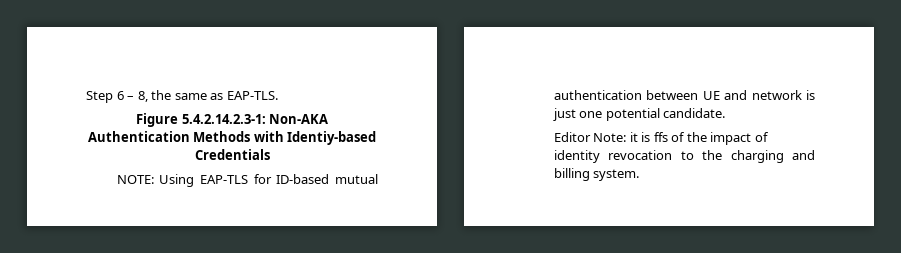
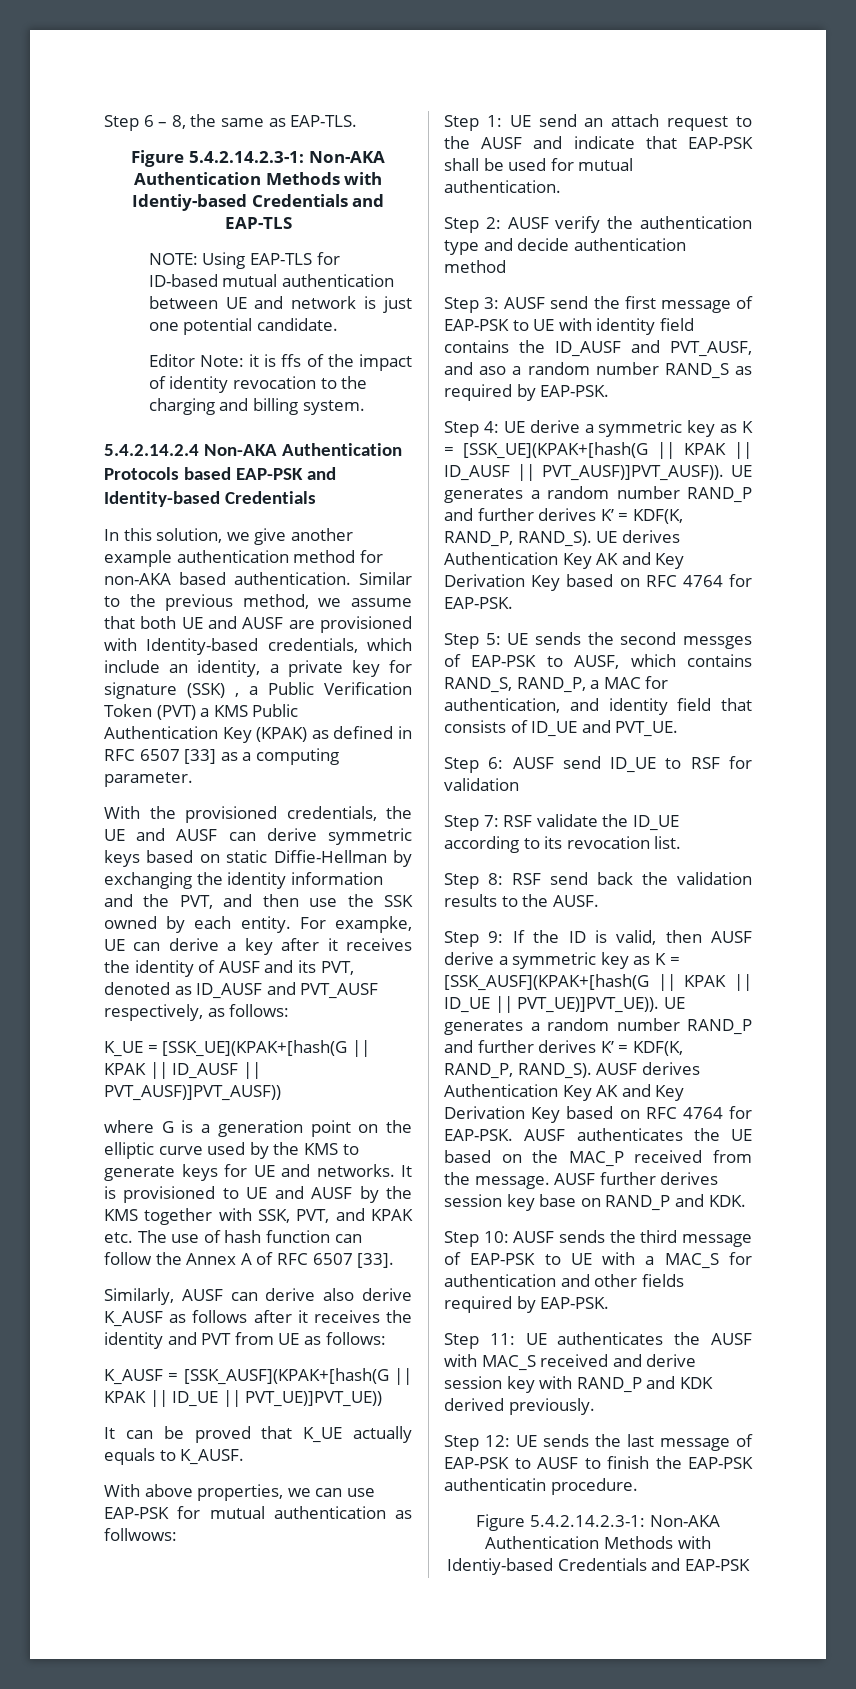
- Figure 5.4.2.14.2.3-1: Non-AKA Authentication Methods with Identiy-based Credentials
+ Figure 5.4.2.14.2.3-1: Non-AKA Authentication Methods with Identiy-based Credentials and EAP-TLS
+ 5.4.2.14.2.4 Non-AKA Authentication Protocols based EAP-PSK and Identity-based Credentials
+ In this solution, we give another example authentication method for non-AKA based authentication. Similar to the previous method, we assume that both UE and AUSF are provisioned with Identity-based credentials, which include an identity, a private key for signature (SSK) , a Public Verification Token (PVT) a KMS Public Authentication Key (KPAK) as defined in RFC 6507 [33] as a computing parameter.
+ With the provisioned credentials, the UE and AUSF can derive symmetric keys based on static Diffie-Hellman by exchanging the identity information and the PVT, and then use the SSK owned by each entity. For exampke, UE can derive a key after it receives the identity of AUSF and its PVT, denoted as ID_AUSF and PVT_AUSF respectively, as follows:
+ K_UE = [SSK_UE](KPAK+[hash(G || KPAK || ID_AUSF || PVT_AUSF)]PVT_AUSF))
+ where G is a generation point on the elliptic curve used by the KMS to generate keys for UE and networks. It is provisioned to UE and AUSF by the KMS together with SSK, PVT, and KPAK etc. The use of hash function can follow the Annex A of RFC 6507 [33].
+ Similarly, AUSF can derive also derive K_AUSF as follows after it receives the identity and PVT from UE as follows:
+ K_AUSF = [SSK_AUSF](KPAK+[hash(G || KPAK || ID_UE || PVT_UE)]PVT_UE))
+ It can be proved that K_UE actually equals to K_AUSF.
+ With above properties, we can use EAP-PSK for mutual authentication as follwows:
+ Step 1: UE send an attach request to the AUSF and indicate that EAP-PSK shall be used for mutual authentication.
+ Step 2: AUSF verify the authentication type and decide authentication method
+ Step 3: AUSF send the first message of EAP-PSK to UE with identity field contains the ID_AUSF and PVT_AUSF, and aso a random number RAND_S as required by EAP-PSK.
+ Step 4: UE derive a symmetric key as K = [SSK_UE](KPAK+[hash(G || KPAK || ID_AUSF || PVT_AUSF)]PVT_AUSF)). UE generates a random number RAND_P and further derives K’ = KDF(K, RAND_P, RAND_S). UE derives Authentication Key AK and Key Derivation Key based on RFC 4764 for EAP-PSK.
+ Step 5: UE sends the second messges of EAP-PSK to AUSF, which contains RAND_S, RAND_P, a MAC for authentication, and identity field that consists of ID_UE and PVT_UE.
+ Step 6: AUSF send ID_UE to RSF for validation
+ Step 7: RSF validate the ID_UE according to its revocation list.
+ Step 8: RSF send back the validation results to the AUSF.
+ Step 9: If the ID is valid, then AUSF derive a symmetric key as K = [SSK_AUSF](KPAK+[hash(G || KPAK || ID_UE || PVT_UE)]PVT_UE)). UE generates a random number RAND_P and further derives K’ = KDF(K, RAND_P, RAND_S). AUSF derives Authentication Key AK and Key Derivation Key based on RFC 4764 for EAP-PSK. AUSF authenticates the UE based on the MAC_P received from the message. AUSF further derives session key base on RAND_P and KDK.
+ Step 10: AUSF sends the third message of EAP-PSK to UE with a MAC_S for authentication and other fields required by EAP-PSK.
+ Step 11: UE authenticates the AUSF with MAC_S received and derive session key with RAND_P and KDK derived previously.
+ Step 12: UE sends the last message of EAP-PSK to AUSF to finish the EAP-PSK authenticatin procedure.
+ Figure 5.4.2.14.2.3-1: Non-AKA Authentication Methods with Identiy-based Credentials and EAP-PSK

